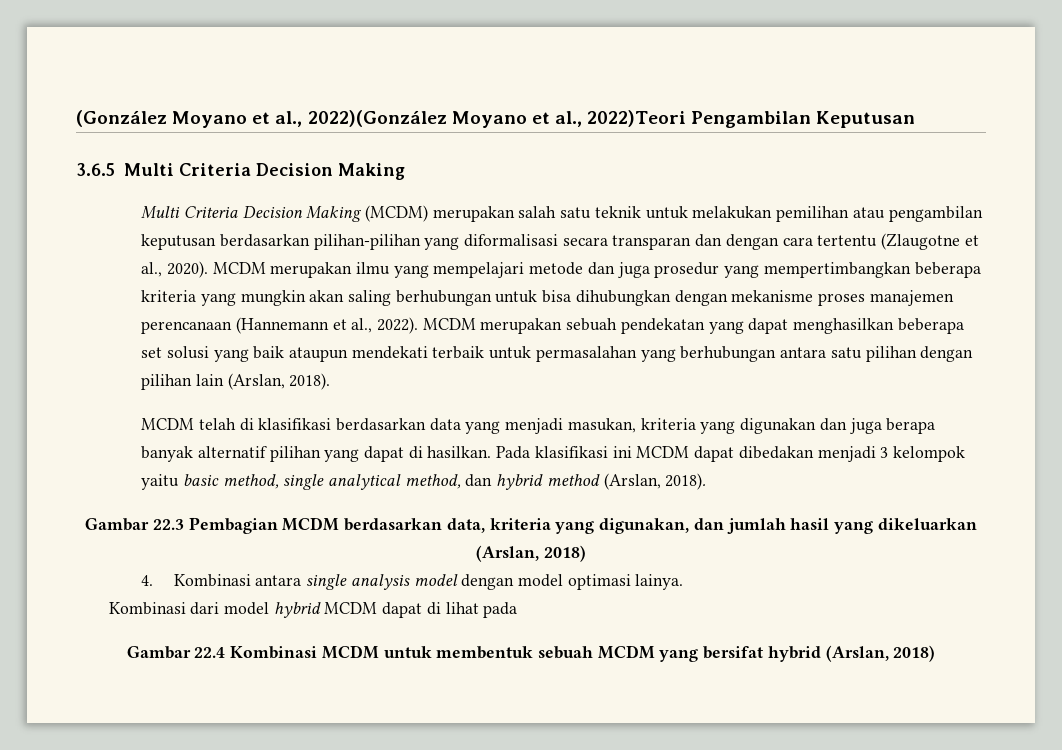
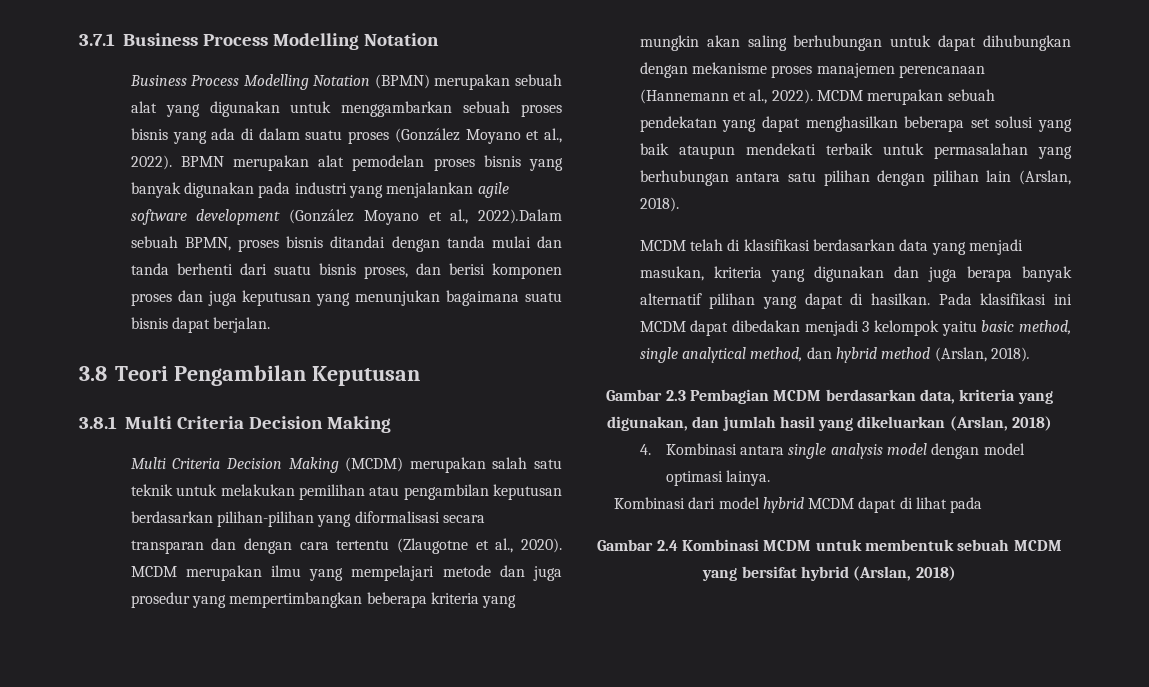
- (González Moyano et al., 2022)(González Moyano et al., 2022)Teori Pengambilan Keputusan
+ 3.7.1 Business Process Modelling Notation
+ Business Process Modelling Notation (BPMN) merupakan sebuah alat yang digunakan untuk menggambarkan sebuah proses bisnis yang ada di dalam suatu proses (González Moyano et al., 2022). BPMN merupakan alat pemodelan proses bisnis yang banyak digunakan pada industri yang menjalankan agile software development (González Moyano et al., 2022).Dalam sebuah BPMN, proses bisnis ditandai dengan tanda mulai dan tanda berhenti dari suatu bisnis proses, dan berisi komponen proses dan juga keputusan yang menunjukan bagaimana suatu bisnis dapat berjalan.
+ 3.8 Teori Pengambilan Keputusan
- 3.6.5 Multi Criteria Decision Making
+ 3.8.1 Multi Criteria Decision Making
- MCDM merupakan ilmu yang mempelajari metode dan juga prosedur yang mempertimbangkan beberapa kriteria yang mungkin akan saling berhubungan untuk bisa dihubungkan dengan mekanisme proses manajemen perencanaan (Hannemann et al., 2022).
+ MCDM merupakan ilmu yang mempelajari metode dan juga prosedur yang mempertimbangkan beberapa kriteria yang mungkin akan saling berhubungan untuk dapat dihubungkan dengan mekanisme proses manajemen perencanaan (Hannemann et al., 2022).
- Gambar 22.3 Pembagian MCDM berdasarkan data, kriteria yang digunakan, dan jumlah hasil yang dikeluarkan (Arslan, 2018)
+ Gambar 2.3 Pembagian MCDM berdasarkan data, kriteria yang digunakan, dan jumlah hasil yang dikeluarkan (Arslan, 2018)
- Gambar 22.4 Kombinasi MCDM untuk membentuk sebuah MCDM yang bersifat hybrid (Arslan, 2018)
+ Gambar 2.4 Kombinasi MCDM untuk membentuk sebuah MCDM yang bersifat hybrid (Arslan, 2018)

